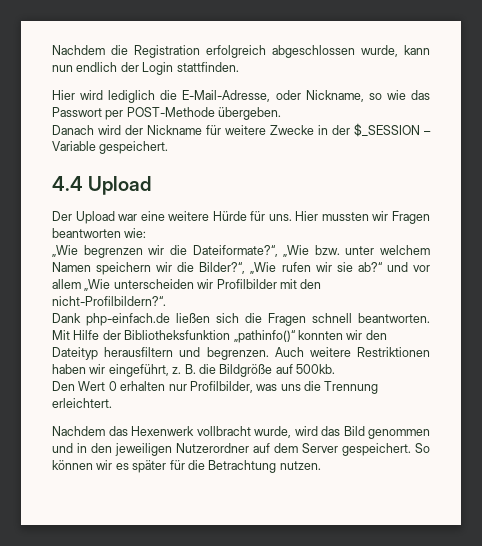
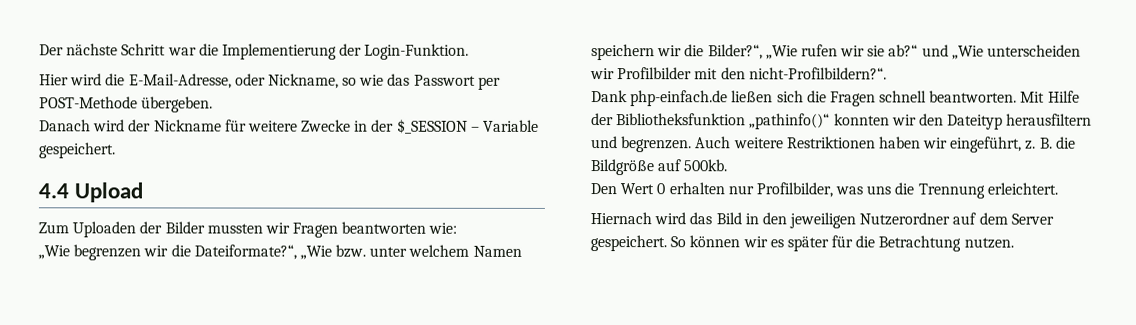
- Nachdem die Registration erfolgreich abgeschlossen wurde, kann nun endlich der Login stattfinden.
+ Der nächste Schritt war die Implementierung der Login-Funktion.
- Hier wird lediglich die E-Mail-Adresse, oder Nickname, so wie das Passwort per POST-Methode übergeben.
+ Hier wird die E-Mail-Adresse, oder Nickname, so wie das Passwort per POST-Methode übergeben.
- Der Upload war eine weitere Hürde für uns. Hier mussten wir Fragen beantworten wie:
+ Zum Uploaden der Bilder mussten wir Fragen beantworten wie:
- „Wie begrenzen wir die Dateiformate?“, „Wie bzw. unter welchem Namen speichern wir die Bilder?“, „Wie rufen wir sie ab?“ und vor allem „Wie unterscheiden wir Profilbilder mit den nicht-Profilbildern?“.
+ „Wie begrenzen wir die Dateiformate?“, „Wie bzw. unter welchem Namen speichern wir die Bilder?“, „Wie rufen wir sie ab?“ und „Wie unterscheiden wir Profilbilder mit den nicht-Profilbildern?“.
- Nachdem das Hexenwerk vollbracht wurde, wird das Bild genommen und in den jeweiligen Nutzerordner auf dem Server gespeichert.
+ Hiernach wird das Bild in den jeweiligen Nutzerordner auf dem Server gespeichert.

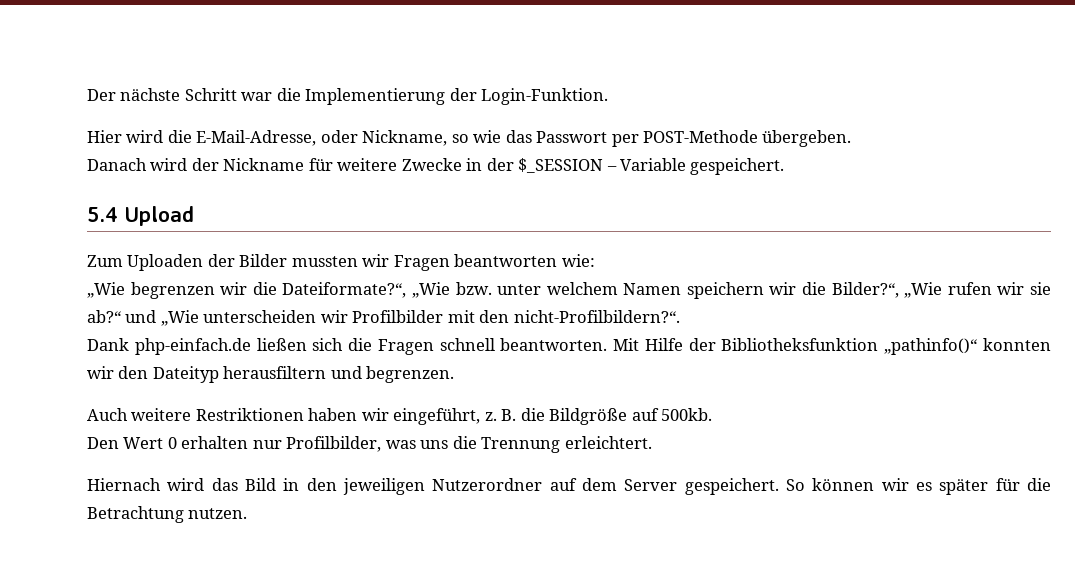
- 4.4 Upload
+ 5.4 Upload
- Mit Hilfe der Bibliotheksfunktion „pathinfo()“ konnten wir den Dateityp herausfiltern und begrenzen. Auch weitere Restriktionen haben wir eingeführt, z.
+ Mit Hilfe der Bibliotheksfunktion „pathinfo()“ konnten wir den Dateityp herausfiltern und begrenzen.
+ Auch weitere Restriktionen haben wir eingeführt, z.

